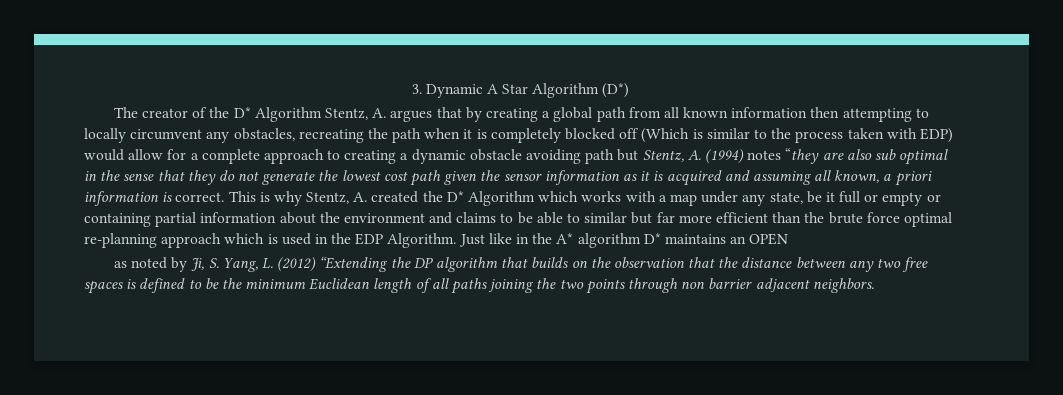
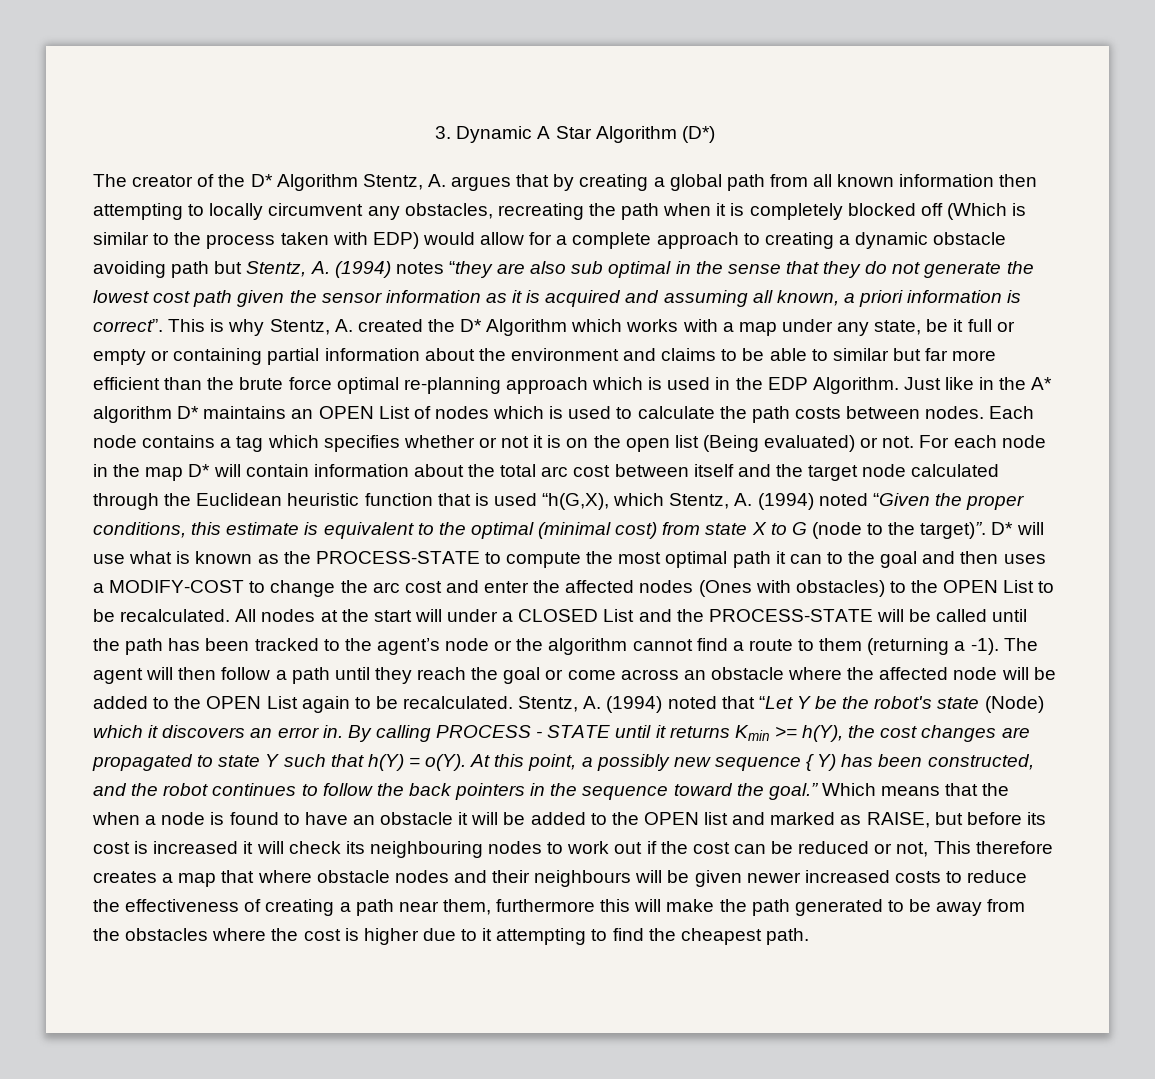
- The creator of the D* Algorithm Stentz, A. argues that by creating a global path from all known information then attempting to locally circumvent any obstacles, recreating the path when it is completely blocked off (Which is similar to the process taken with EDP) would allow for a complete approach to creating a dynamic obstacle avoiding path but Stentz, A. (1994) notes “they are also sub optimal in the sense that they do not generate the lowest cost path given the sensor information as it is acquired and assuming all known, a priori information is correct.
+ The creator of the D* Algorithm Stentz, A. argues that by creating a global path from all known information then attempting to locally circumvent any obstacles, recreating the path when it is completely blocked off (Which is similar to the process taken with EDP) would allow for a complete approach to creating a dynamic obstacle avoiding path but Stentz, A. (1994) notes “they are also sub optimal in the sense that they do not generate the lowest cost path given the sensor information as it is acquired and assuming all known, a priori information is correct”.
- Just like in the A* algorithm D* maintains an OPEN
- as noted by Ji, S. Yang, L. (2012) “Extending the DP algorithm that builds on the observation that the distance between any two free spaces is defined to be the minimum Euclidean length of all paths joining the two points through non barrier adjacent neighbors.
+ Just like in the A* algorithm D* maintains an OPEN List of nodes which is used to calculate the path costs between nodes. Each node contains a tag which specifies whether or not it is on the open list (Being evaluated) or not. For each node in the map D* will contain information about the total arc cost between itself and the target node calculated through the Euclidean heuristic function that is used “h(G,X), which Stentz, A. (1994) noted “Given the proper conditions, this estimate is equivalent to the optimal (minimal cost) from state X to G (node to the target)”. D* will use what is known as the PROCESS-STATE to compute the most optimal path it can to the goal and then uses a MODIFY-COST to change the arc cost and enter the affected nodes (Ones with obstacles) to the OPEN List to be recalculated. All nodes at the start will under a CLOSED List and the PROCESS-STATE will be called until the path has been tracked to the agent’s node or the algorithm cannot find a route to them (returning a -1). The agent will then follow a path until they reach the goal or come across an obstacle where the affected node will be added to the OPEN List again to be recalculated. Stentz, A. (1994) noted that “Let Y be the robot's state (Node) which it discovers an error in. By calling PROCESS - STATE until it returns Kmin >= h(Y), the cost changes are propagated to state Y such that h(Y) = o(Y). At this point, a possibly new sequence { Y) has been constructed, and the robot continues to follow the back pointers in the sequence toward the goal.” Which means that the when a node is found to have an obstacle it will be added to the OPEN list and marked as RAISE, but before its cost is increased it will check its neighbouring nodes to work out if the cost can be reduced or not, This therefore creates a map that where obstacle nodes and their neighbours will be given newer increased costs to reduce the effectiveness of creating a path near them, furthermore this will make the path generated to be away from the obstacles where the cost is higher due to it attempting to find the cheapest path.

